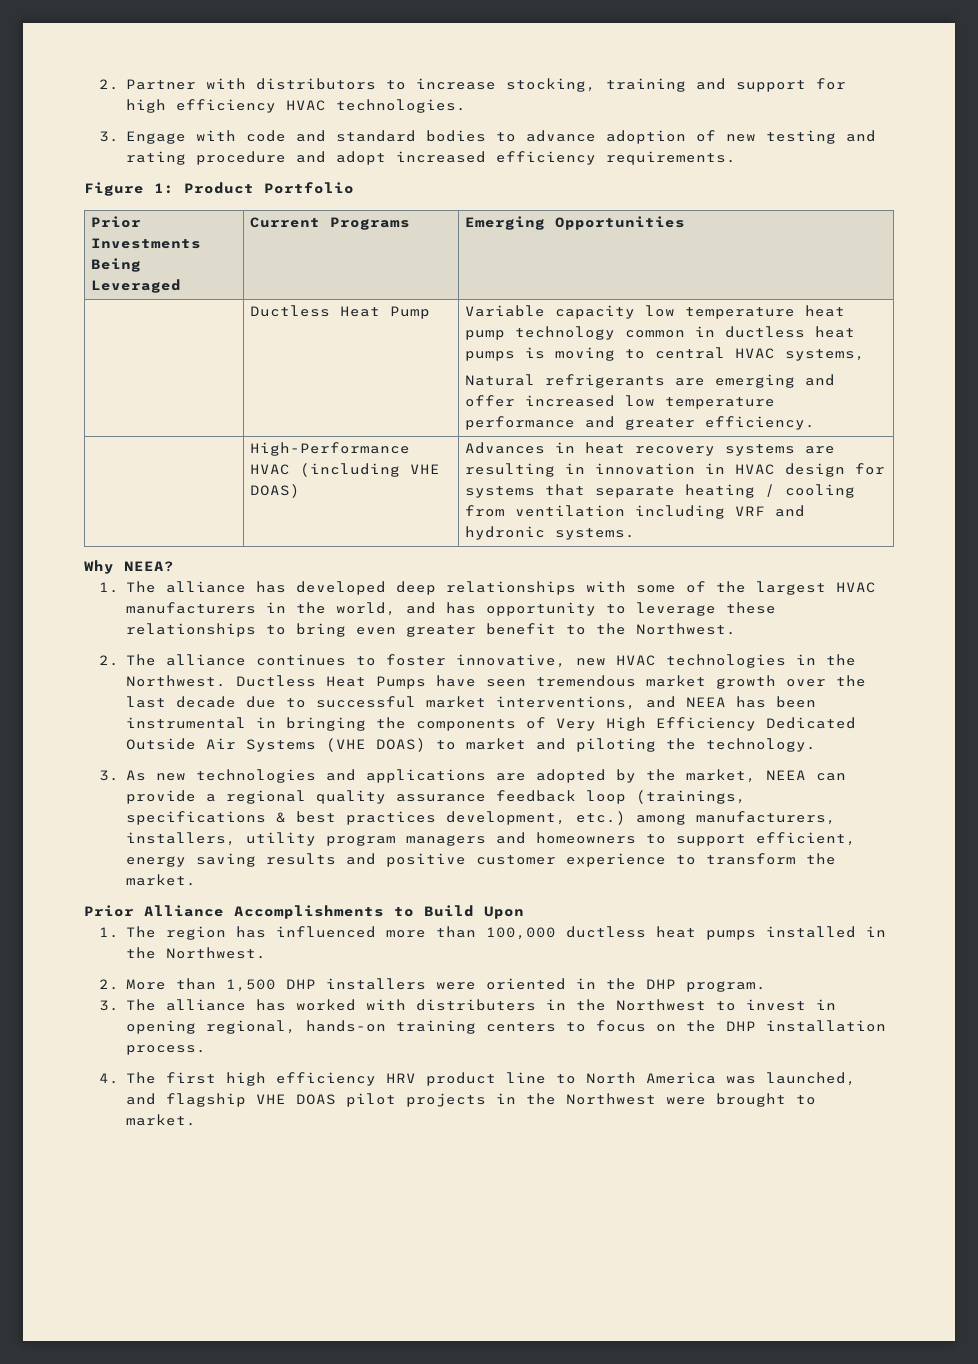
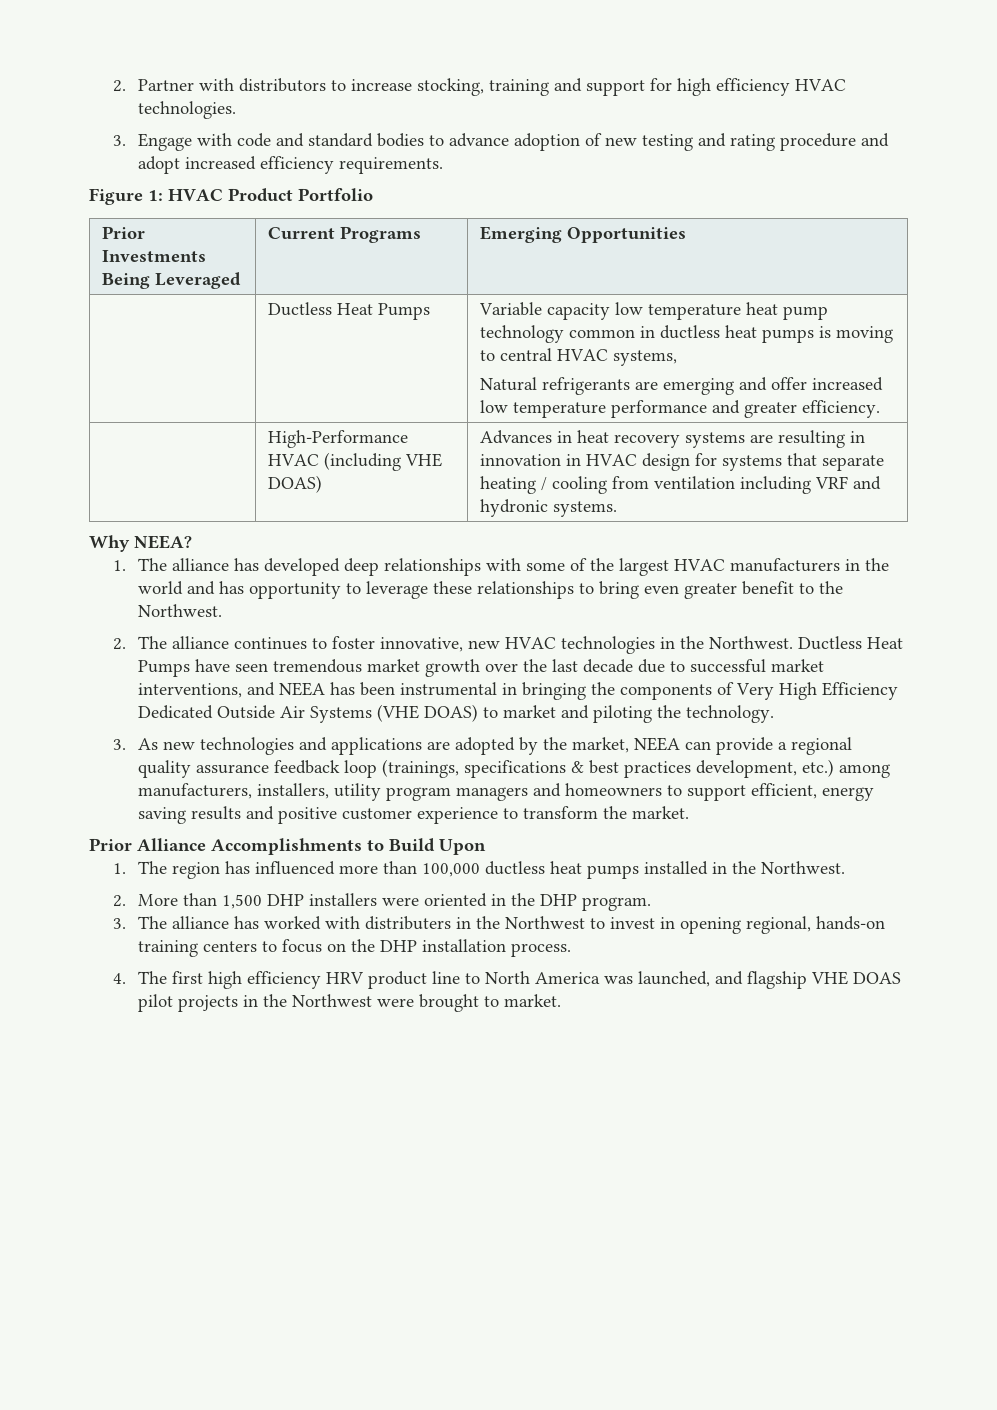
- Figure 1: Product Portfolio
+ Figure 1: HVAC Product Portfolio
- | Ductless Heat Pump | Variable capacity low temperature heat pump technology common in ductless heat pumps is moving to central HVAC systems,
+ | Ductless Heat Pumps | Variable capacity low temperature heat pump technology common in ductless heat pumps is moving to central HVAC systems,
- 1. The alliance has developed deep relationships with some of the largest HVAC manufacturers in the world, and has opportunity to leverage these relationships to bring even greater benefit to the Northwest.
+ 1. The alliance has developed deep relationships with some of the largest HVAC manufacturers in the world and has opportunity to leverage these relationships to bring even greater benefit to the Northwest.

